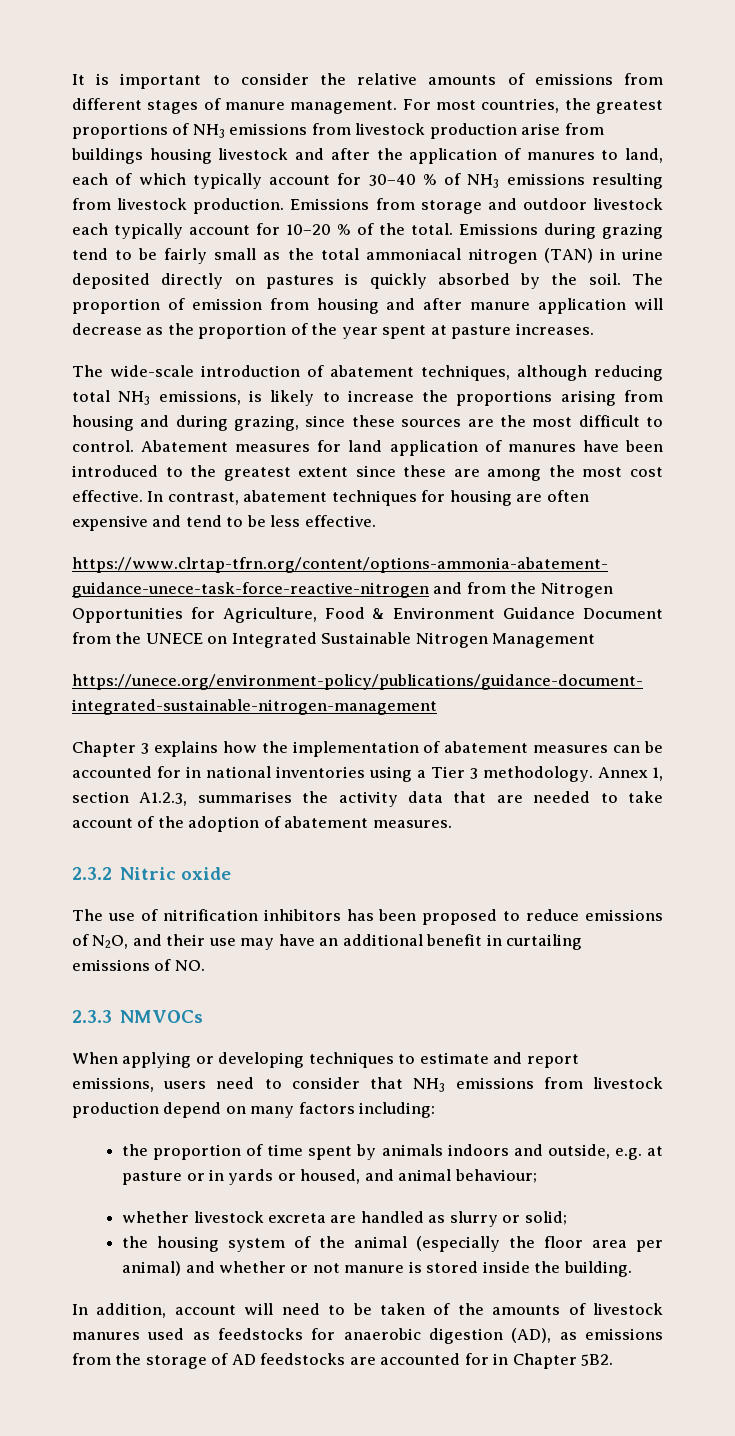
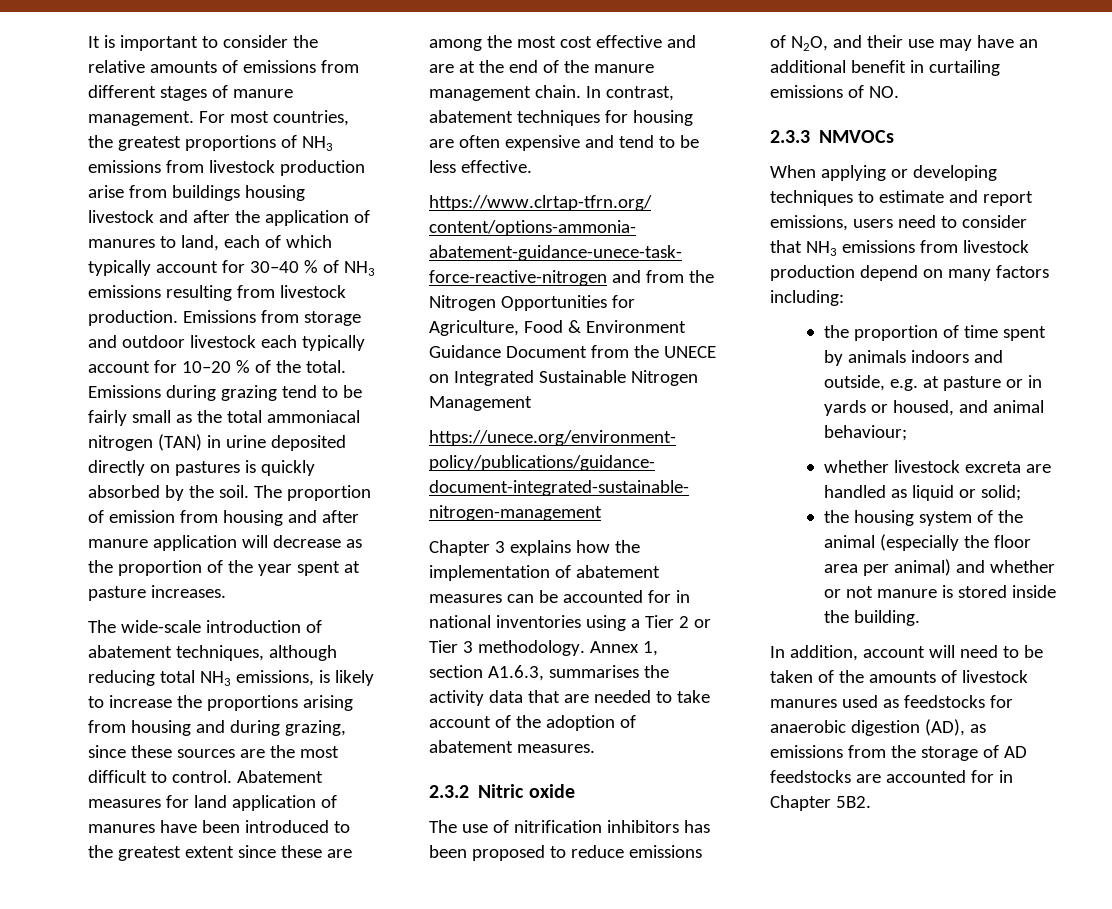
- Abatement measures for land application of manures have been introduced to the greatest extent since these are among the most cost effective.
+ Abatement measures for land application of manures have been introduced to the greatest extent since these are among the most cost effective and are at the end of the manure management chain.
- Chapter 3 explains how the implementation of abatement measures can be accounted for in national inventories using a Tier 3 methodology.
+ Chapter 3 explains how the implementation of abatement measures can be accounted for in national inventories using a Tier 2 or Tier 3 methodology.
- Annex 1, section A1.2.3, summarises the activity data that are needed to take account of the adoption of abatement measures.
+ Annex 1, section A1.6.3, summarises the activity data that are needed to take account of the adoption of abatement measures.
- whether livestock excreta are handled as slurry or solid;
+ whether livestock excreta are handled as liquid or solid;

